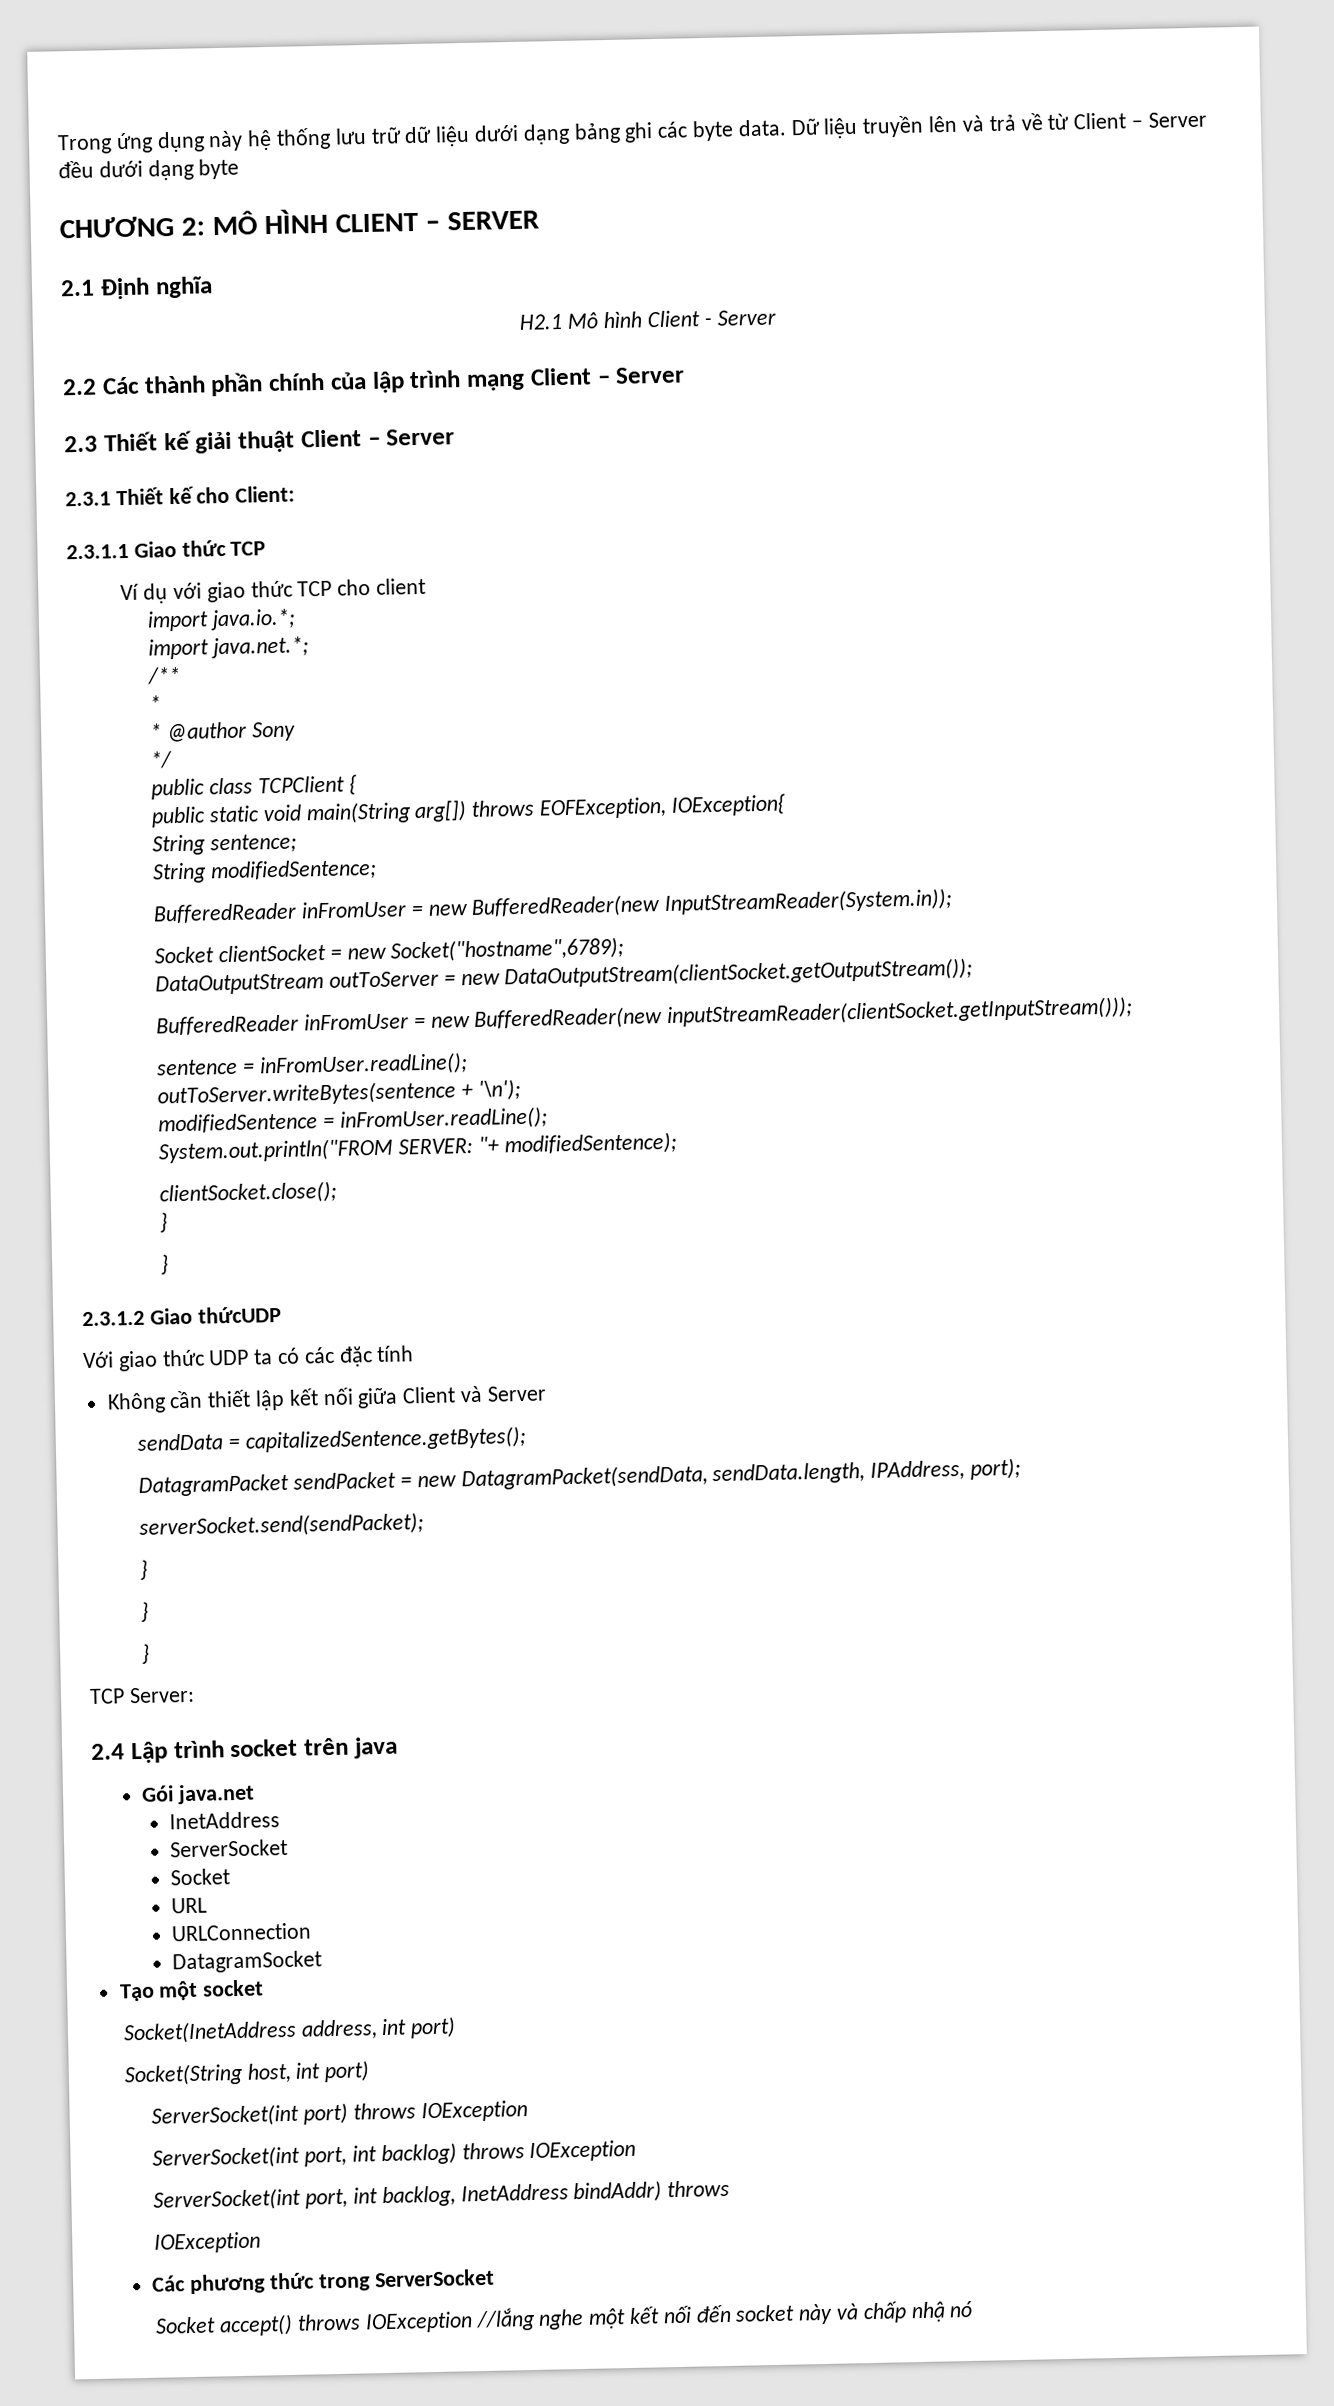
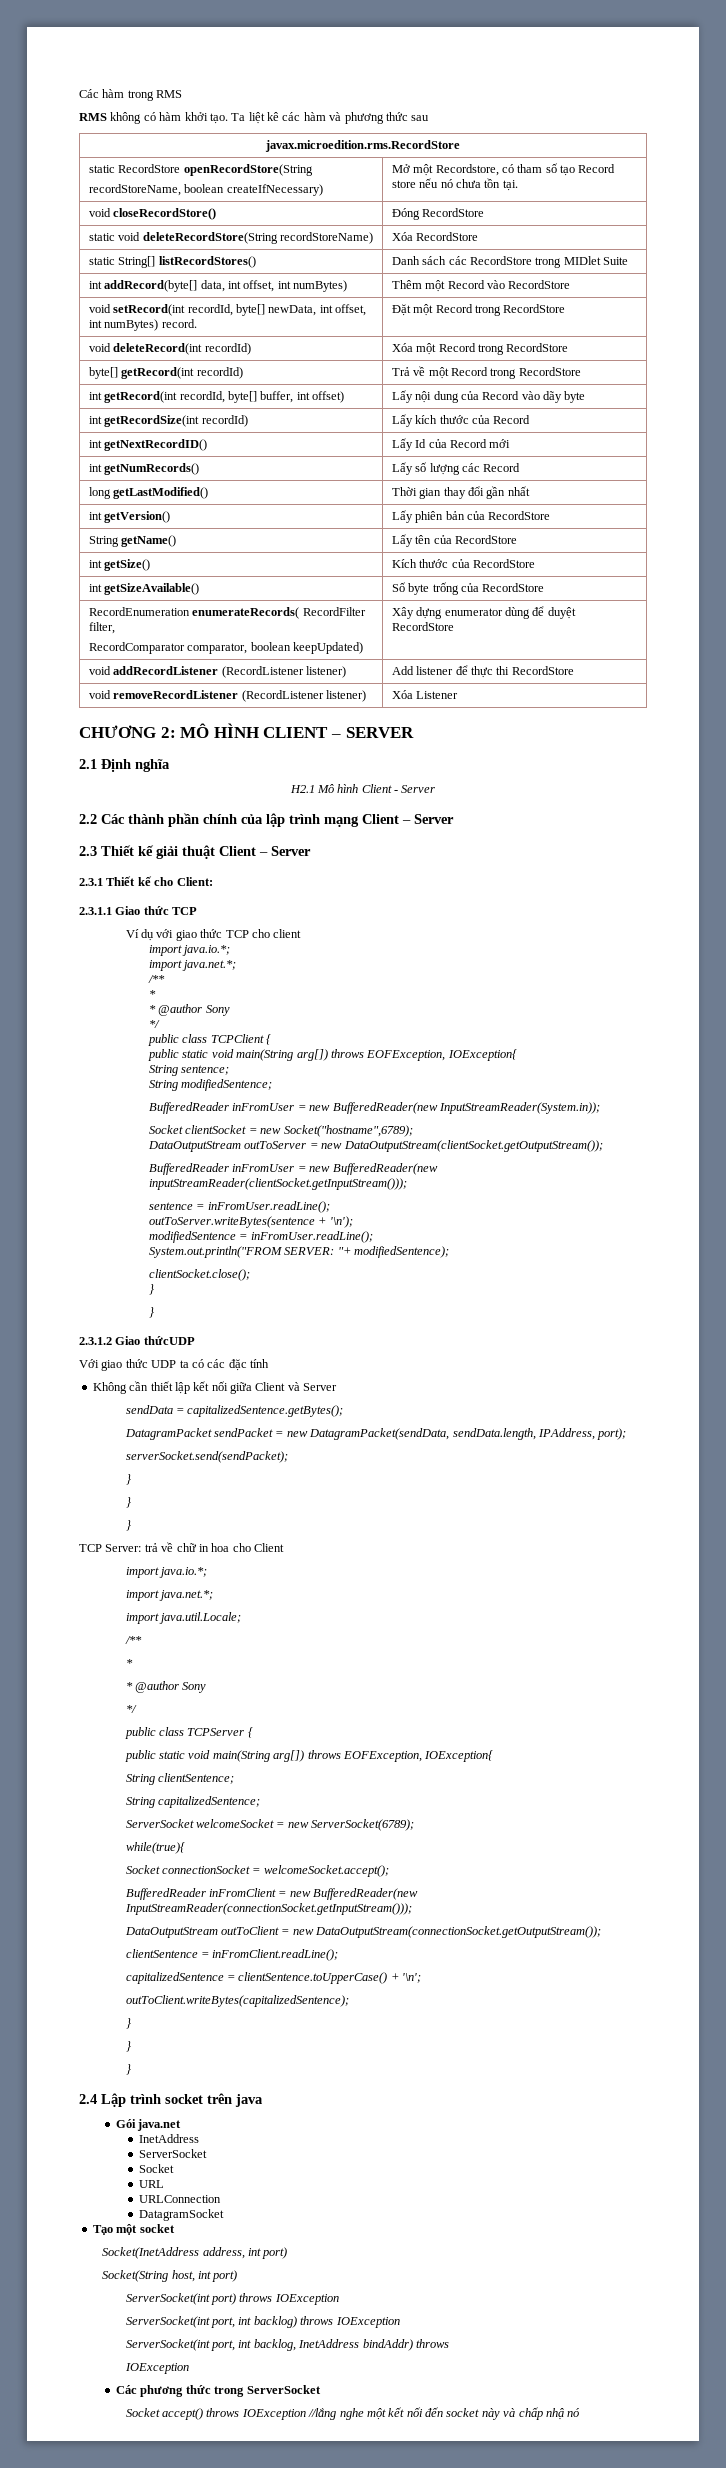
- Trong ứng dụng này hệ thống lưu trữ dữ liệu dưới dạng bảng ghi các byte data. Dữ liệu truyền lên và trả về từ Client – Server đều dưới dạng byte
+ Các hàm trong RMS
+ RMS không có hàm khởi tạo. Ta liệt kê các hàm và phương thức sau
+ javax.microedition.rms.RecordStore
+ static RecordStore openRecordStore(String
+ recordStoreName, boolean createIfNecessary) | Mở một Recordstore, có tham số tạo Record store nếu nó chưa tồn tại.
+ void closeRecordStore() | Đóng RecordStore
+ static void deleteRecordStore(String recordStoreName) | Xóa RecordStore
+ static String[] listRecordStores() | Danh sách các RecordStore trong MIDlet Suite
+ int addRecord(byte[] data, int offset, int numBytes) | Thêm một Record vào RecordStore
+ void setRecord(int recordId, byte[] newData, int offset, int numBytes) record. | Đặt một Record trong RecordStore
+ void deleteRecord(int recordId) | Xóa một Record trong RecordStore
+ byte[] getRecord(int recordId) | Trả về một Record trong RecordStore
+ int getRecord(int recordId, byte[] buffer, int offset) | Lấy nội dung của Record vào dãy byte
+ int getRecordSize(int recordId) | Lấy kích thước của Record
+ int getNextRecordID() | Lấy Id của Record mới
+ int getNumRecords() | Lấy số lượng các Record
+ long getLastModified() | Thời gian thay đổi gần nhất
+ int getVersion() | Lấy phiên bản của RecordStore
+ String getName() | Lấy tên của RecordStore
+ int getSize() | Kích thước của RecordStore
+ int getSizeAvailable() | Số byte trống của RecordStore
+ RecordEnumeration enumerateRecords( RecordFilter filter,
+ RecordComparator comparator, boolean keepUpdated) | Xây dựng enumerator dùng để duyệt RecordStore
+ void addRecordListener (RecordListener listener) | Add listener để thực thi RecordStore
+ void removeRecordListener (RecordListener listener) | Xóa Listener
- TCP Server:
+ TCP Server: trả về chữ in hoa cho Client
+ import java.io.*;
+ import java.net.*;
+ import java.util.Locale;
+ /**
+ *
+ * @author Sony
+ */
+ public class TCPServer {
+ public static void main(String arg[]) throws EOFException, IOException{
+ String clientSentence;
+ String capitalizedSentence;
+ ServerSocket welcomeSocket = new ServerSocket(6789);
+ while(true){
+ Socket connectionSocket = welcomeSocket.accept();
+ BufferedReader inFromClient = new BufferedReader(new InputStreamReader(connectionSocket.getInputStream()));
+ DataOutputStream outToClient = new DataOutputStream(connectionSocket.getOutputStream());
+ clientSentence = inFromClient.readLine();
+ capitalizedSentence = clientSentence.toUpperCase() + '\n';
+ outToClient.writeBytes(capitalizedSentence);
+ }
+ }
+ }

